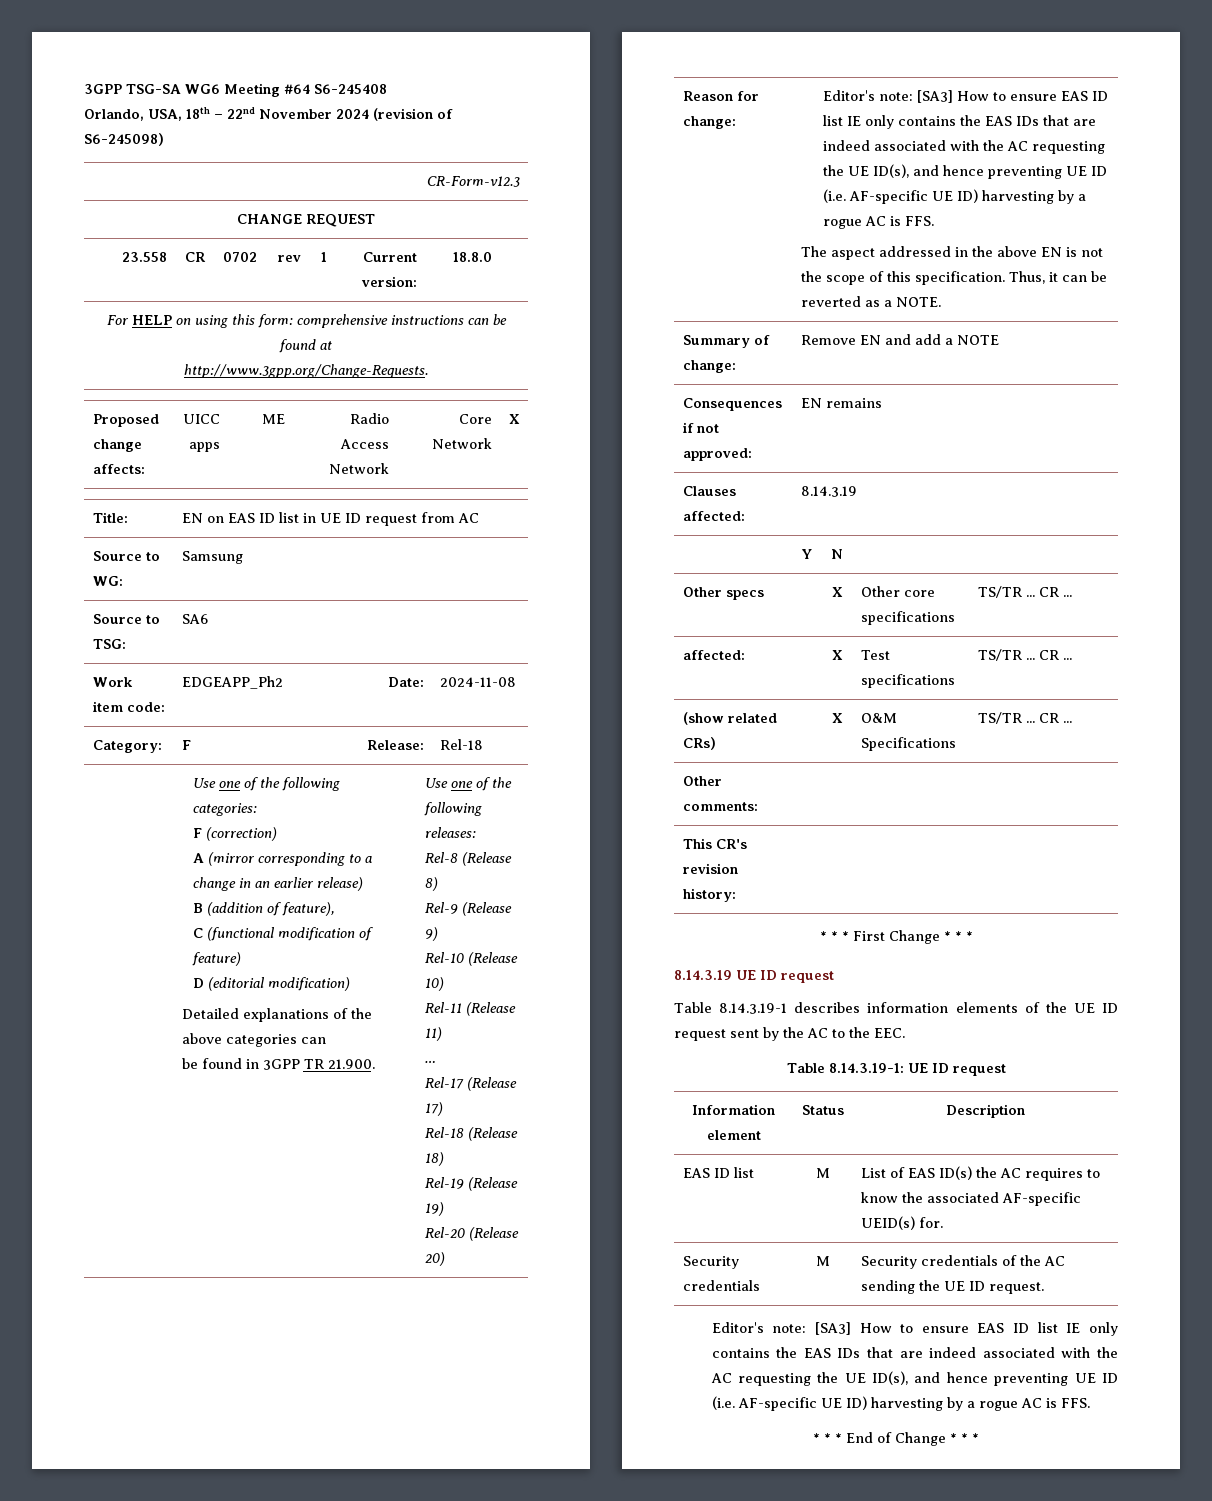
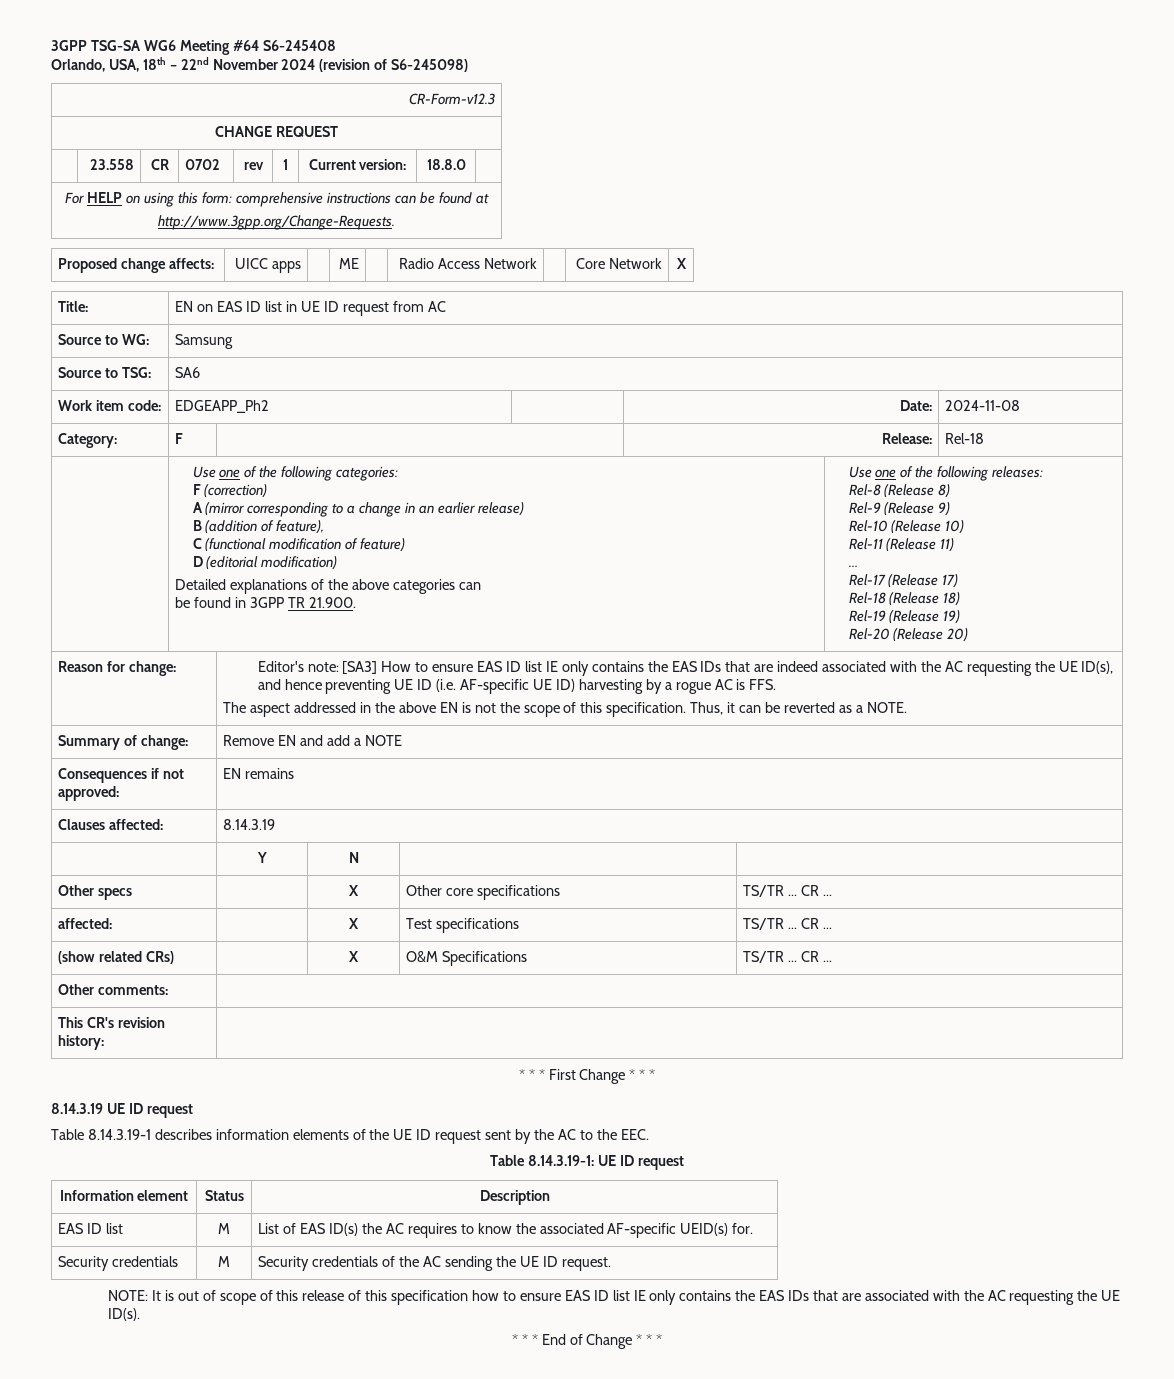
  Security credentials | M | Security credentials of the AC sending the UE ID request.
- Editor's note: [SA3] How to ensure EAS ID list IE only contains the EAS IDs that are indeed associated with the AC requesting the UE ID(s), and hence preventing UE ID (i.e. AF-specific UE ID) harvesting by a rogue AC is FFS.
+ NOTE: It is out of scope of this release of this specification how to ensure EAS ID list IE only contains the EAS IDs that are associated with the AC requesting the UE ID(s).

